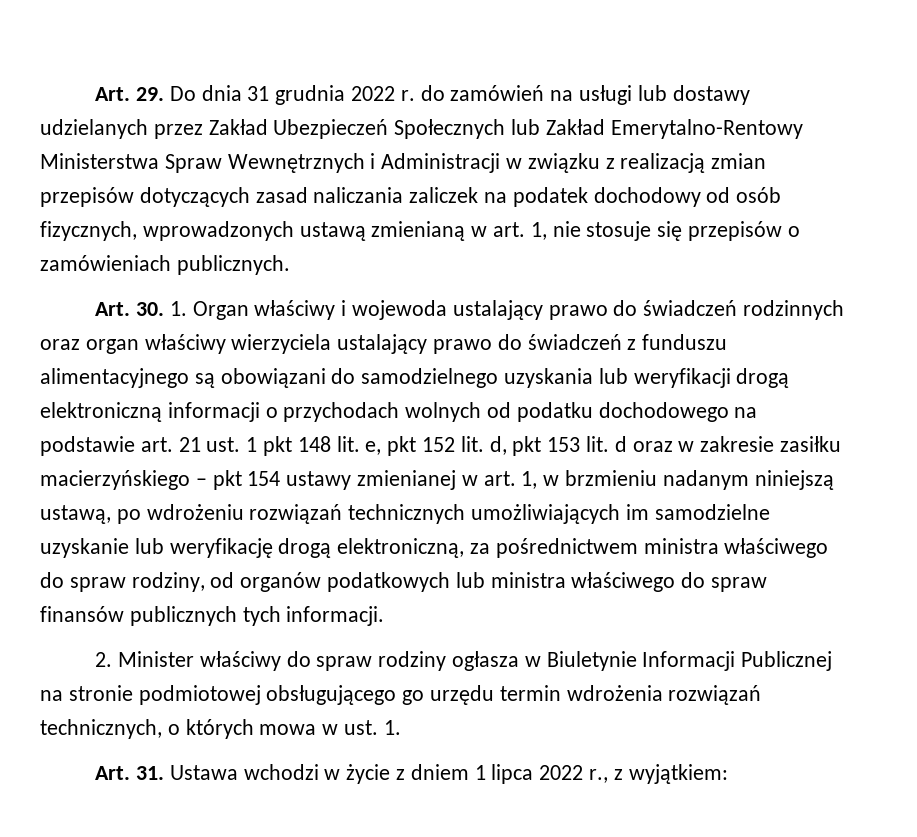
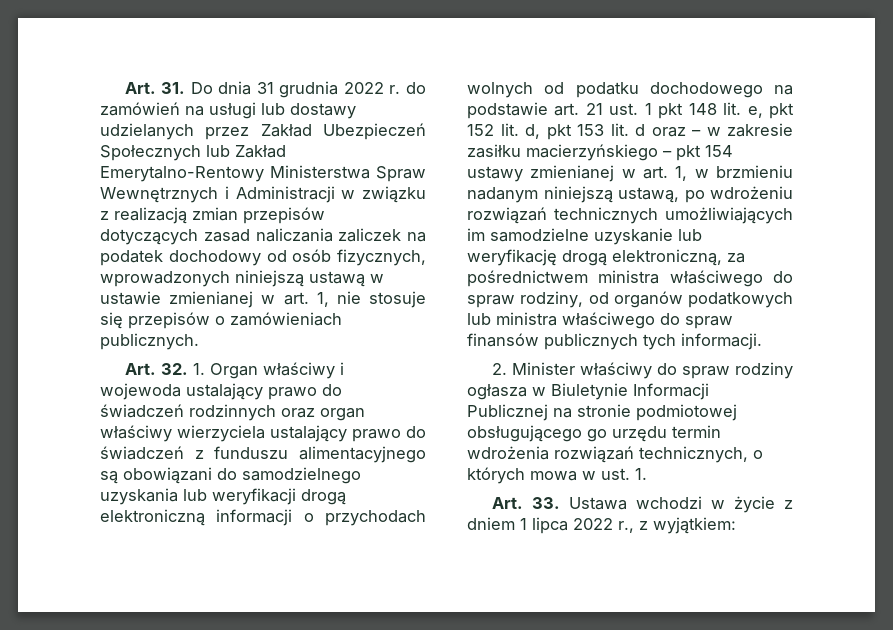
- Art. 29. Do dnia 31 grudnia 2022 r. do zamówień na usługi lub dostawy udzielanych przez Zakład Ubezpieczeń Społecznych lub Zakład Emerytalno-Rentowy Ministerstwa Spraw Wewnętrznych i Administracji w związku z realizacją zmian przepisów dotyczących zasad naliczania zaliczek na podatek dochodowy od osób fizycznych, wprowadzonych ustawą zmienianą w art. 1, nie stosuje się przepisów o zamówieniach publicznych.
+ Art. 31. Do dnia 31 grudnia 2022 r. do zamówień na usługi lub dostawy udzielanych przez Zakład Ubezpieczeń Społecznych lub Zakład Emerytalno-Rentowy Ministerstwa Spraw Wewnętrznych i Administracji w związku z realizacją zmian przepisów dotyczących zasad naliczania zaliczek na podatek dochodowy od osób fizycznych, wprowadzonych niniejszą ustawą w ustawie zmienianej w art. 1, nie stosuje się przepisów o zamówieniach publicznych.
- Art. 30. 1. Organ właściwy i wojewoda ustalający prawo do świadczeń rodzinnych oraz organ właściwy wierzyciela ustalający prawo do świadczeń z funduszu alimentacyjnego są obowiązani do samodzielnego uzyskania lub weryfikacji drogą elektroniczną informacji o przychodach wolnych od podatku dochodowego na podstawie art. 21 ust. 1 pkt 148 lit. e, pkt 152 lit. d, pkt 153 lit. d oraz w zakresie zasiłku macierzyńskiego – pkt 154 ustawy zmienianej w art. 1, w brzmieniu nadanym niniejszą ustawą, po wdrożeniu rozwiązań technicznych umożliwiających im samodzielne uzyskanie lub weryfikację drogą elektroniczną, za pośrednictwem ministra właściwego do spraw rodziny, od organów podatkowych lub ministra właściwego do spraw finansów publicznych tych informacji.
+ Art. 32. 1. Organ właściwy i wojewoda ustalający prawo do świadczeń rodzinnych oraz organ właściwy wierzyciela ustalający prawo do świadczeń z funduszu alimentacyjnego są obowiązani do samodzielnego uzyskania lub weryfikacji drogą elektroniczną informacji o przychodach wolnych od podatku dochodowego na podstawie art. 21 ust. 1 pkt 148 lit. e, pkt 152 lit. d, pkt 153 lit. d oraz – w zakresie zasiłku macierzyńskiego – pkt 154 ustawy zmienianej w art. 1, w brzmieniu nadanym niniejszą ustawą, po wdrożeniu rozwiązań technicznych umożliwiających im samodzielne uzyskanie lub weryfikację drogą elektroniczną, za pośrednictwem ministra właściwego do spraw rodziny, od organów podatkowych lub ministra właściwego do spraw finansów publicznych tych informacji.
- Art. 31. Ustawa wchodzi w życie z dniem 1 lipca 2022 r., z wyjątkiem:
+ Art. 33. Ustawa wchodzi w życie z dniem 1 lipca 2022 r., z wyjątkiem:

